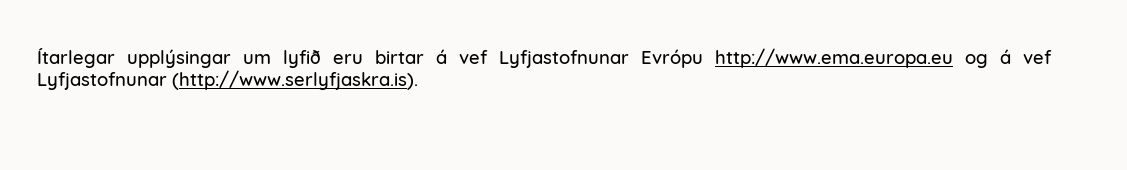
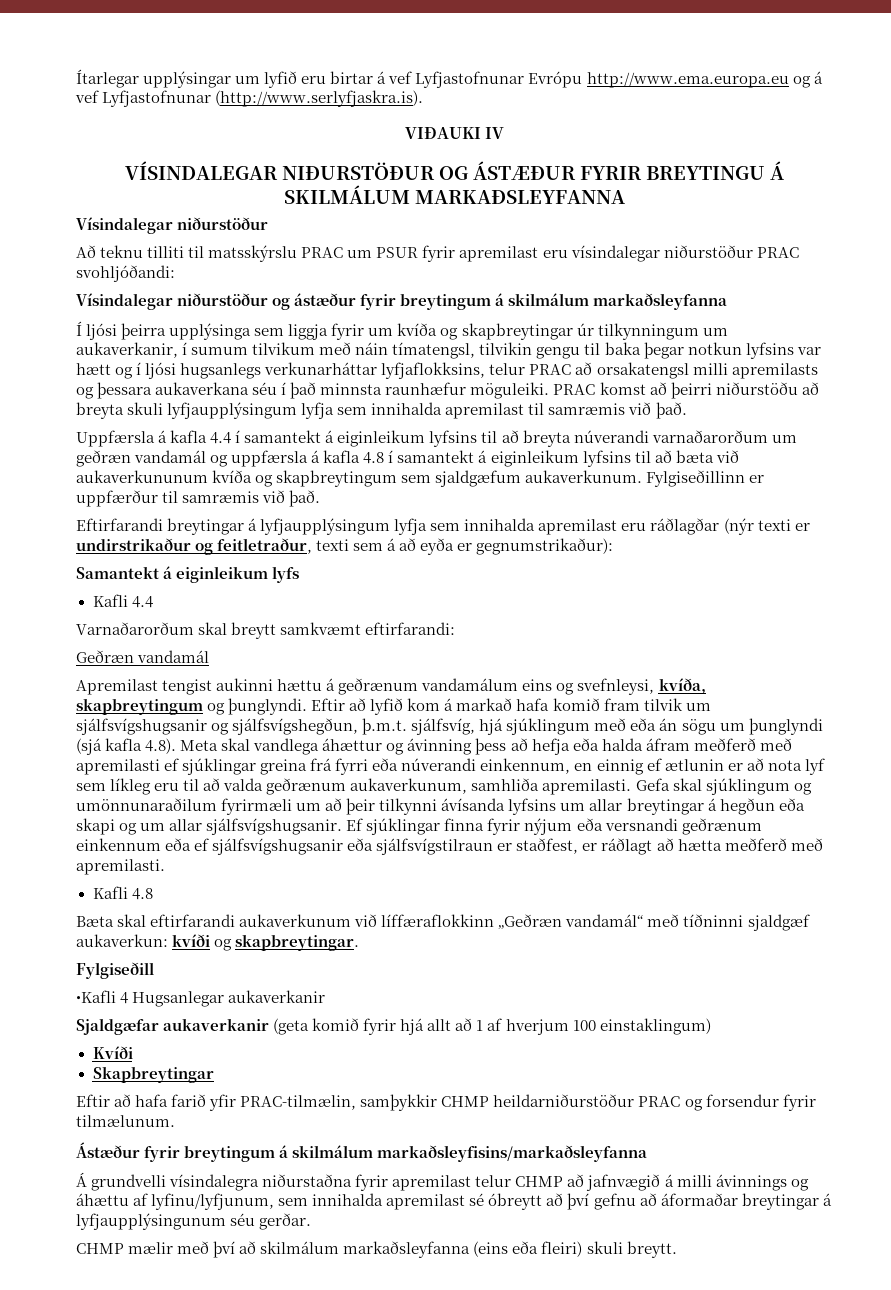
+ VIÐAUKI IV
+ VÍSINDALEGAR NIÐURSTÖÐUR OG ÁSTÆÐUR FYRIR BREYTINGU Á SKILMÁLUM MARKAÐSLEYFANNA
+ Vísindalegar niðurstöður
+ Að teknu tilliti til matsskýrslu PRAC um PSUR fyrir apremilast eru vísindalegar niðurstöður PRAC svohljóðandi:
+ Vísindalegar niðurstöður og ástæður fyrir breytingum á skilmálum markaðsleyfanna
+ Í ljósi þeirra upplýsinga sem liggja fyrir um kvíða og skapbreytingar úr tilkynningum um aukaverkanir, í sumum tilvikum með náin tímatengsl, tilvikin gengu til baka þegar notkun lyfsins var hætt og í ljósi hugsanlegs verkunarháttar lyfjaflokksins, telur PRAC að orsakatengsl milli apremilasts og þessara aukaverkana séu í það minnsta raunhæfur möguleiki. PRAC komst að þeirri niðurstöðu að breyta skuli lyfjaupplýsingum lyfja sem innihalda apremilast til samræmis við það.
+ Uppfærsla á kafla 4.4 í samantekt á eiginleikum lyfsins til að breyta núverandi varnaðarorðum um geðræn vandamál og uppfærsla á kafla 4.8 í samantekt á eiginleikum lyfsins til að bæta við aukaverkununum kvíða og skapbreytingum sem sjaldgæfum aukaverkunum. Fylgiseðillinn er uppfærður til samræmis við það.
+ Eftirfarandi breytingar á lyfjaupplýsingum lyfja sem innihalda apremilast eru ráðlagðar (nýr texti er undirstrikaður og feitletraður, texti sem á að eyða er gegnumstrikaður):
+ Samantekt á eiginleikum lyfs
+ Kafli 4.4
+ Varnaðarorðum skal breytt samkvæmt eftirfarandi:
+ Geðræn vandamál
+ Apremilast tengist aukinni hættu á geðrænum vandamálum eins og svefnleysi, kvíða, skapbreytingum og þunglyndi. Eftir að lyfið kom á markað hafa komið fram tilvik um sjálfsvígshugsanir og sjálfsvígshegðun, þ.m.t. sjálfsvíg, hjá sjúklingum með eða án sögu um þunglyndi (sjá kafla 4.8). Meta skal vandlega áhættur og ávinning þess að hefja eða halda áfram meðferð með apremilasti ef sjúklingar greina frá fyrri eða núverandi einkennum, en einnig ef ætlunin er að nota lyf sem líkleg eru til að valda geðrænum aukaverkunum, samhliða apremilasti. Gefa skal sjúklingum og umönnunaraðilum fyrirmæli um að þeir tilkynni ávísanda lyfsins um allar breytingar á hegðun eða skapi og um allar sjálfsvígshugsanir. Ef sjúklingar finna fyrir nýjum eða versnandi geðrænum einkennum eða ef sjálfsvígshugsanir eða sjálfsvígstilraun er staðfest, er ráðlagt að hætta meðferð með apremilasti.
+ Kafli 4.8
+ Bæta skal eftirfarandi aukaverkunum við líffæraflokkinn „Geðræn vandamál“ með tíðninni sjaldgæf aukaverkun: kvíði og skapbreytingar.
+ Fylgiseðill
+ •Kafli 4 Hugsanlegar aukaverkanir
+ Sjaldgæfar aukaverkanir (geta komið fyrir hjá allt að 1 af hverjum 100 einstaklingum)
+ Kvíði
+ Skapbreytingar
+ Eftir að hafa farið yfir PRAC-tilmælin, samþykkir CHMP heildarniðurstöður PRAC og forsendur fyrir tilmælunum.
+ Ástæður fyrir breytingum á skilmálum markaðsleyfisins/markaðsleyfanna
+ Á grundvelli vísindalegra niðurstaðna fyrir apremilast telur CHMP að jafnvægið á milli ávinnings og áhættu af lyfinu/lyfjunum, sem innihalda apremilast sé óbreytt að því gefnu að áformaðar breytingar á lyfjaupplýsingunum séu gerðar.
+ CHMP mælir með því að skilmálum markaðsleyfanna (eins eða fleiri) skuli breytt.

